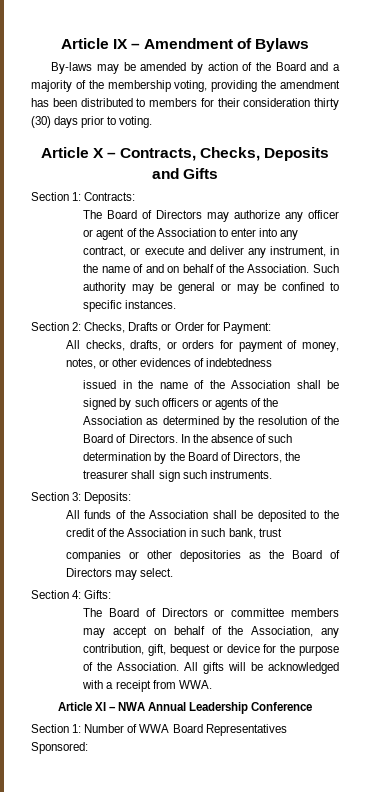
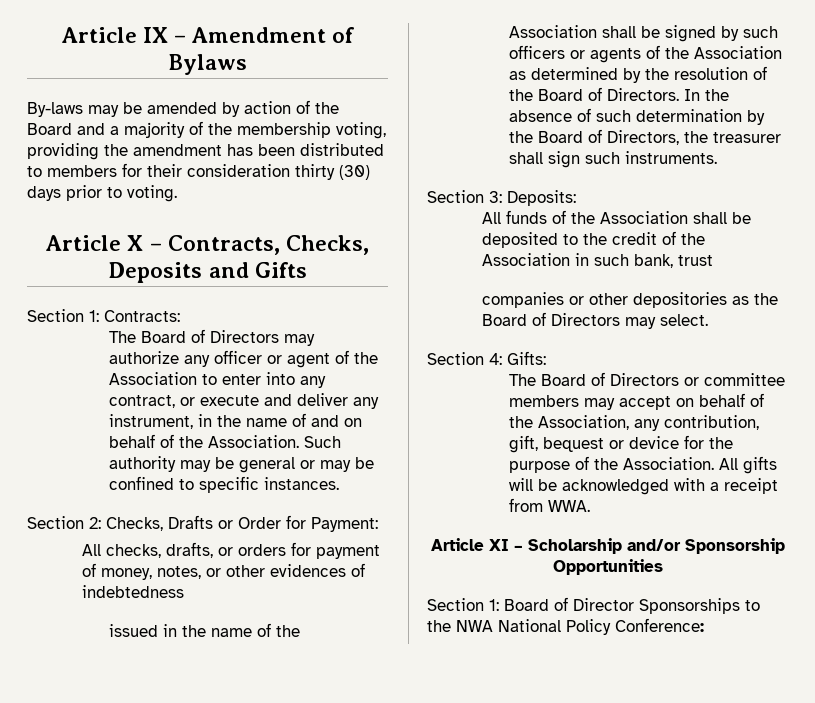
- Article XI – NWA Annual Leadership Conference
- Section 1: Number of WWA Board Representatives Sponsored:
+ Article XI – Scholarship and/or Sponsorship Opportunities
+ Section 1: Board of Director Sponsorships to the NWA National Policy Conference:

